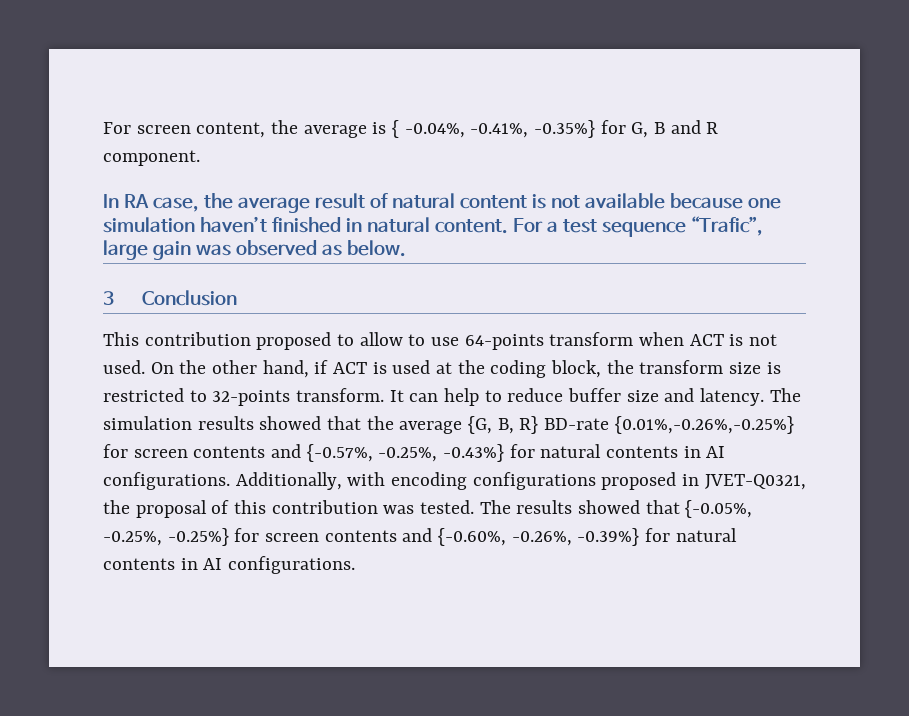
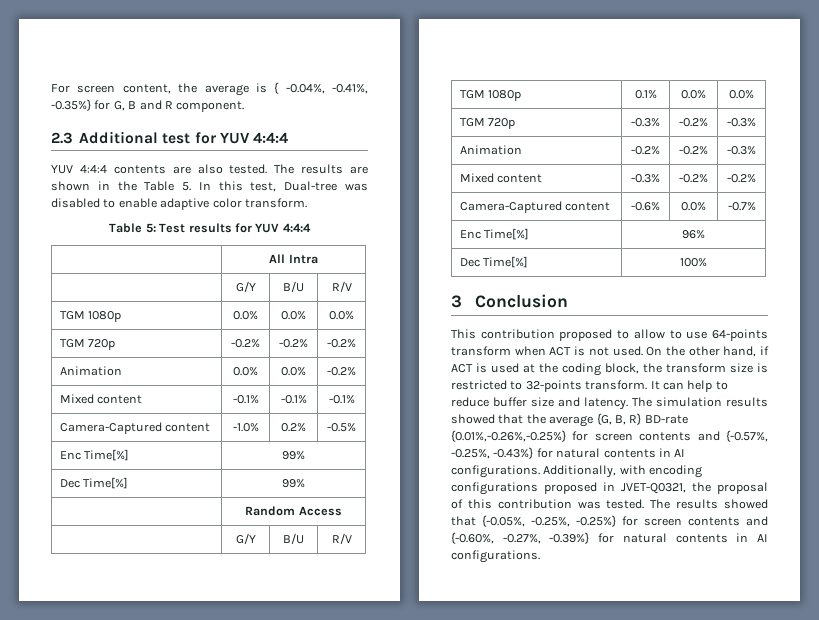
- In RA case, the average result of natural content is not available because one simulation haven’t finished in natural content. For a test sequence “Trafic”, large gain was observed as below.
+ 2.3 Additional test for YUV 4:4:4
+ YUV 4:4:4 contents are also tested. The results are shown in the Table 5. In this test, Dual-tree was disabled to enable adaptive color transform.
+ Table 5: Test results for YUV 4:4:4
+ | All Intra
+ | G/Y | B/U | R/V
+ TGM 1080p | 0.0% | 0.0% | 0.0%
+ TGM 720p | -0.2% | -0.2% | -0.2%
+ Animation | 0.0% | 0.0% | -0.2%
+ Mixed content | -0.1% | -0.1% | -0.1%
+ Camera-Captured content | -1.0% | 0.2% | -0.5%
+ Enc Time[%] | 99%
+ Dec Time[%] | 99%
+ | Random Access
+ | G/Y | B/U | R/V
+ TGM 1080p | 0.1% | 0.0% | 0.0%
+ TGM 720p | -0.3% | -0.2% | -0.3%
+ Animation | -0.2% | -0.2% | -0.3%
+ Mixed content | -0.3% | -0.2% | -0.2%
+ Camera-Captured content | -0.6% | 0.0% | -0.7%
+ Enc Time[%] | 96%
+ Dec Time[%] | 100%
- The results showed that {-0.05%, -0.25%, -0.25%} for screen contents and {-0.60%, -0.26%, -0.39%} for natural contents in AI configurations.
+ The results showed that {-0.05%, -0.25%, -0.25%} for screen contents and {-0.60%, -0.27%, -0.39%} for natural contents in AI configurations.

